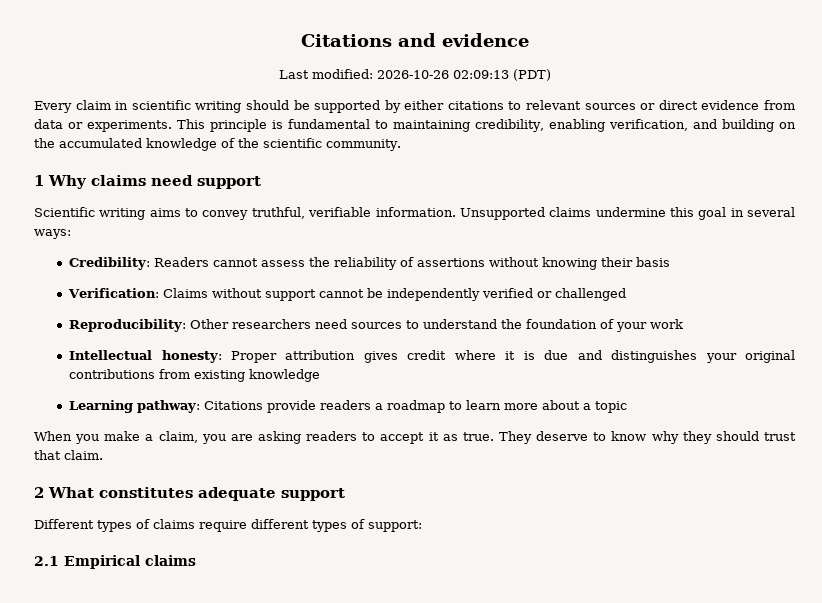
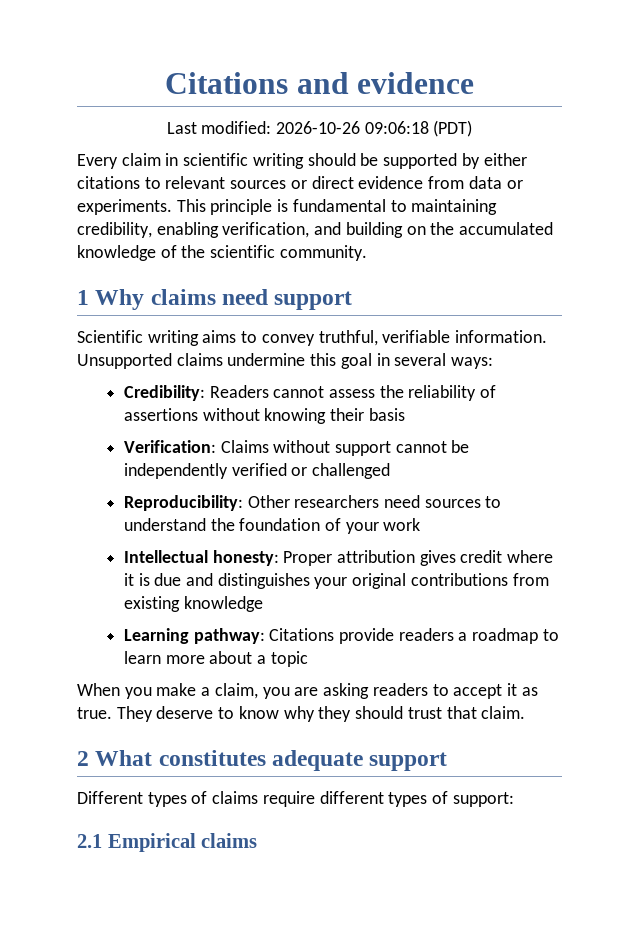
- Last modified: 2026-10-26 02:09:13 (PDT)
+ Last modified: 2026-10-26 09:06:18 (PDT)

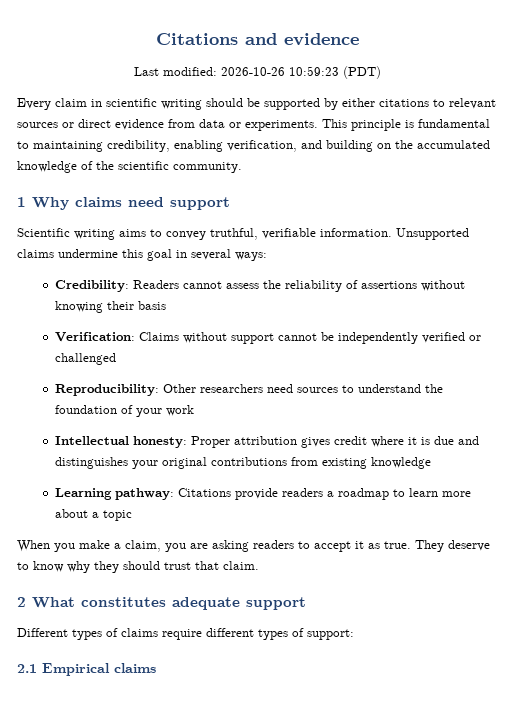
- Last modified: 2026-10-26 09:06:18 (PDT)
+ Last modified: 2026-10-26 10:59:23 (PDT)

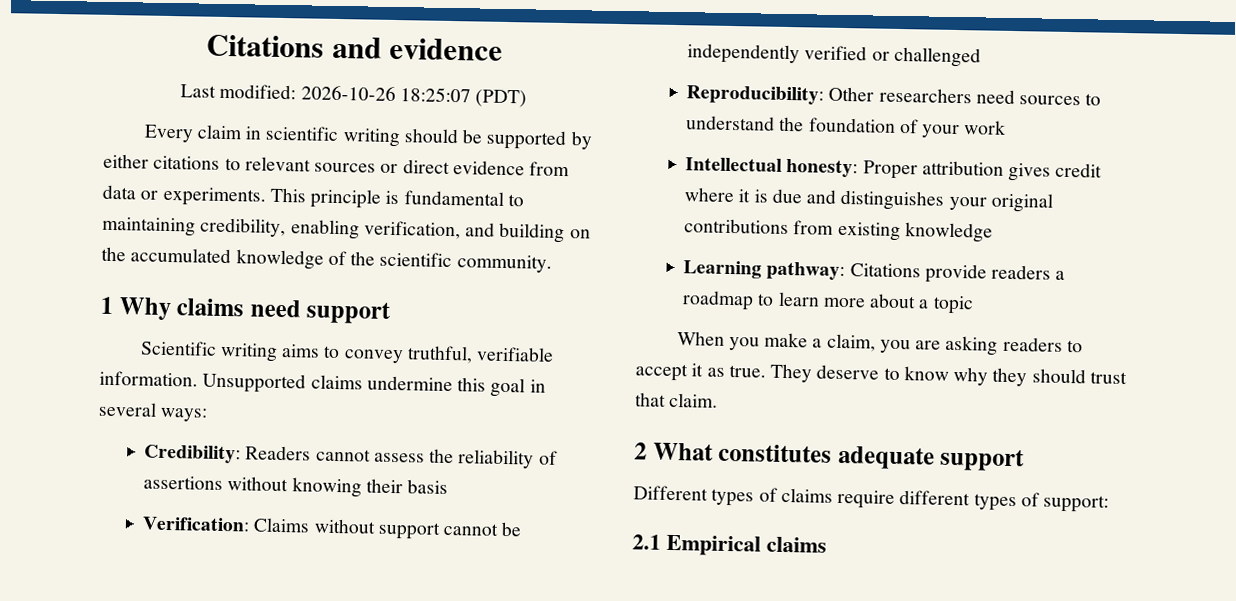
- Last modified: 2026-10-26 10:59:23 (PDT)
+ Last modified: 2026-10-26 18:25:07 (PDT)

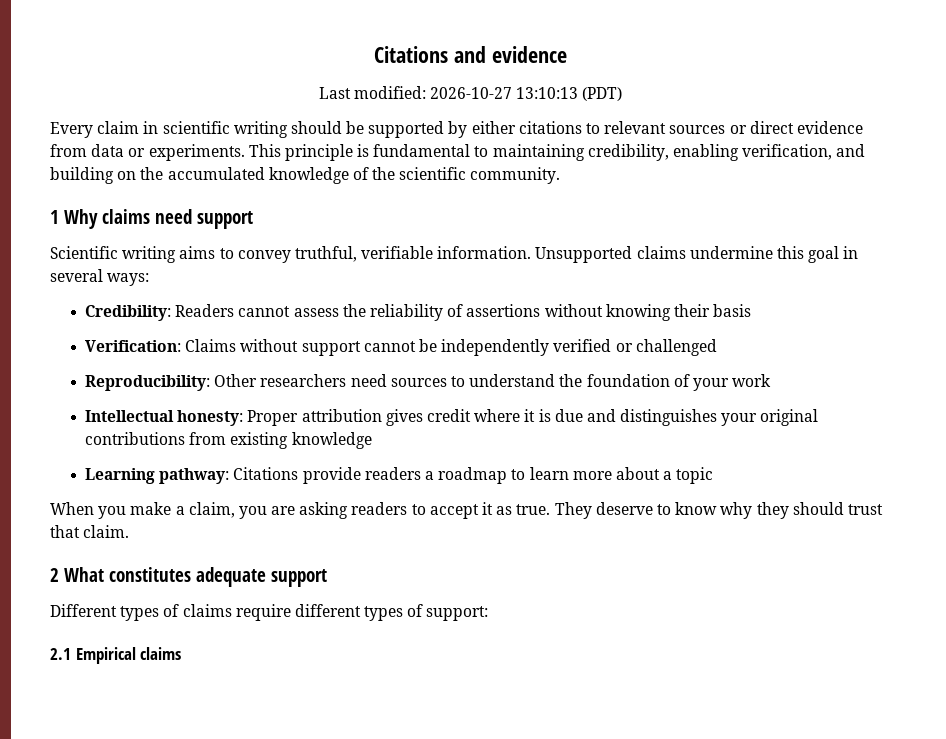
- Last modified: 2026-10-26 18:25:07 (PDT)
+ Last modified: 2026-10-27 13:10:13 (PDT)

